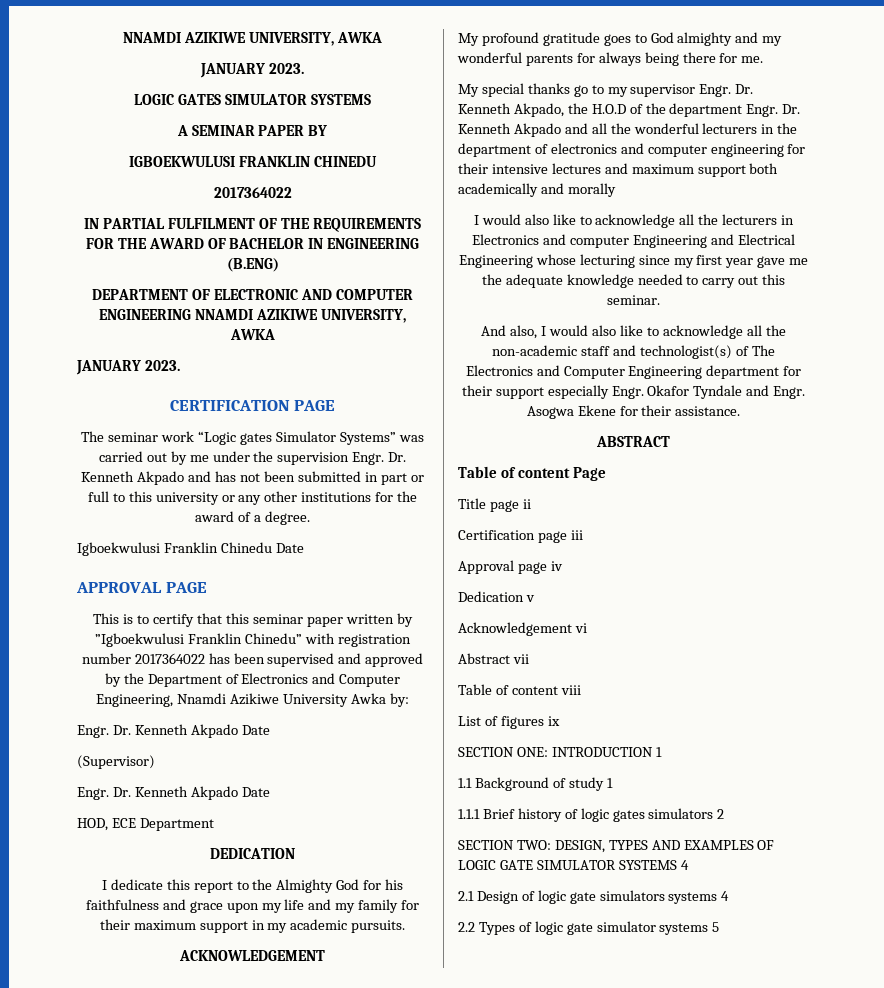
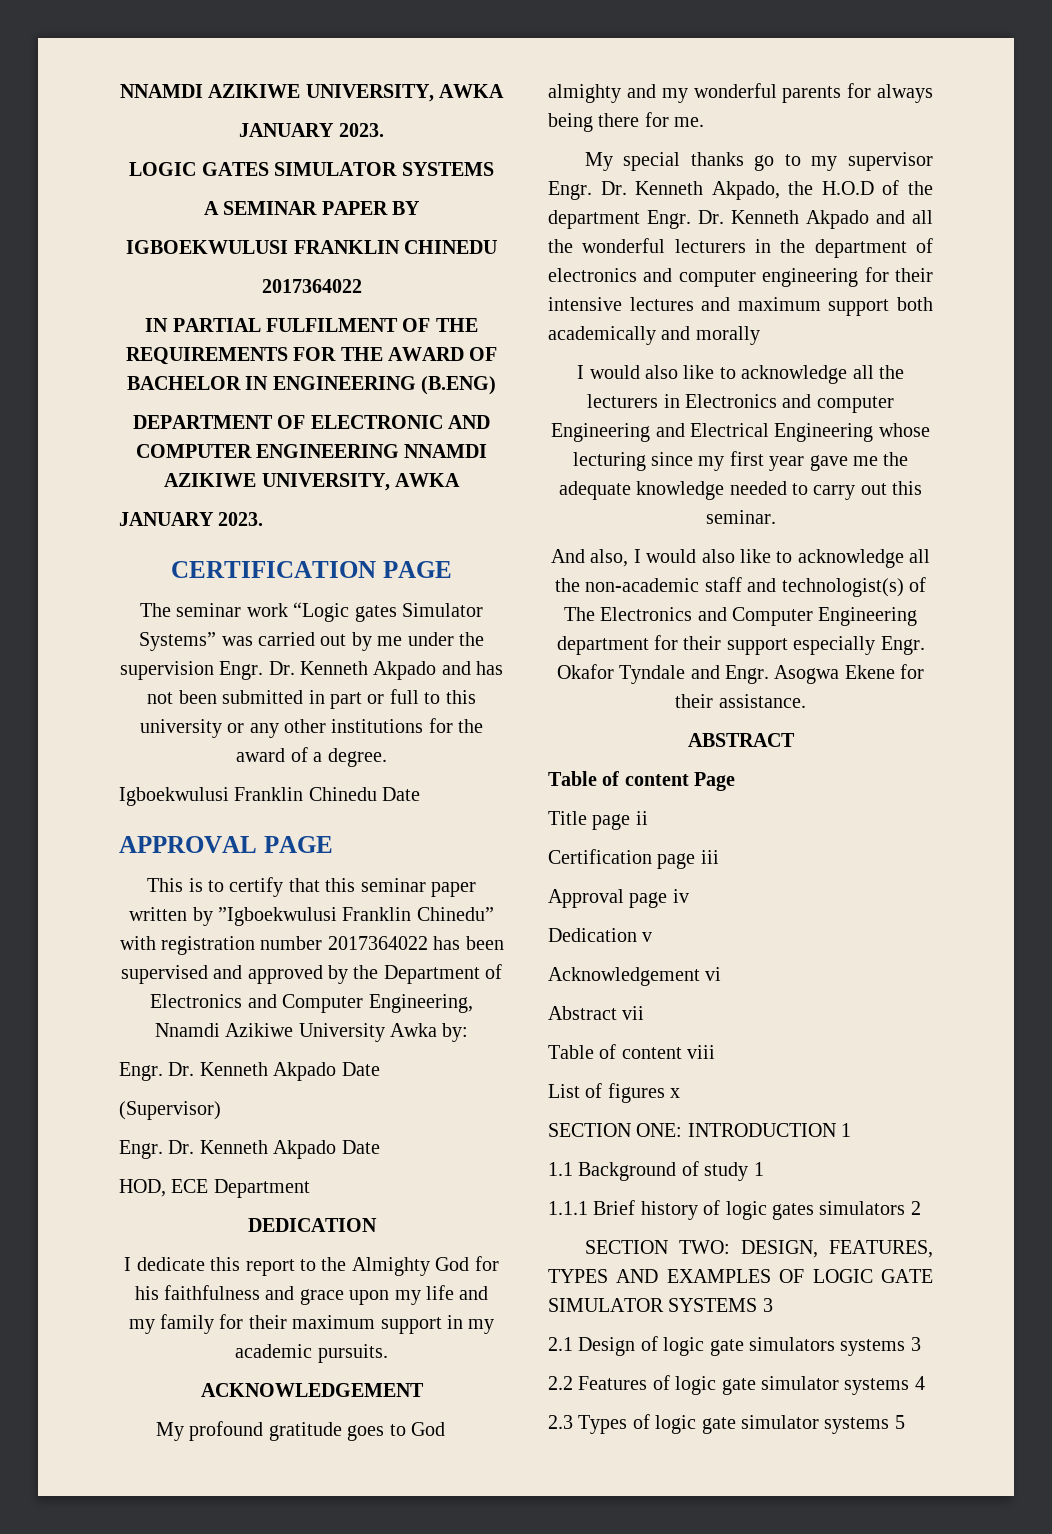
- List of figures ix
+ List of figures x
- SECTION TWO: DESIGN, TYPES AND EXAMPLES OF LOGIC GATE SIMULATOR SYSTEMS 4
+ SECTION TWO: DESIGN, FEATURES, TYPES AND EXAMPLES OF LOGIC GATE SIMULATOR SYSTEMS 3
- 2.1 Design of logic gate simulators systems 4
- 2.2 Types of logic gate simulator systems 5
+ 2.1 Design of logic gate simulators systems 3
+ 2.2 Features of logic gate simulator systems 4
+ 2.3 Types of logic gate simulator systems 5

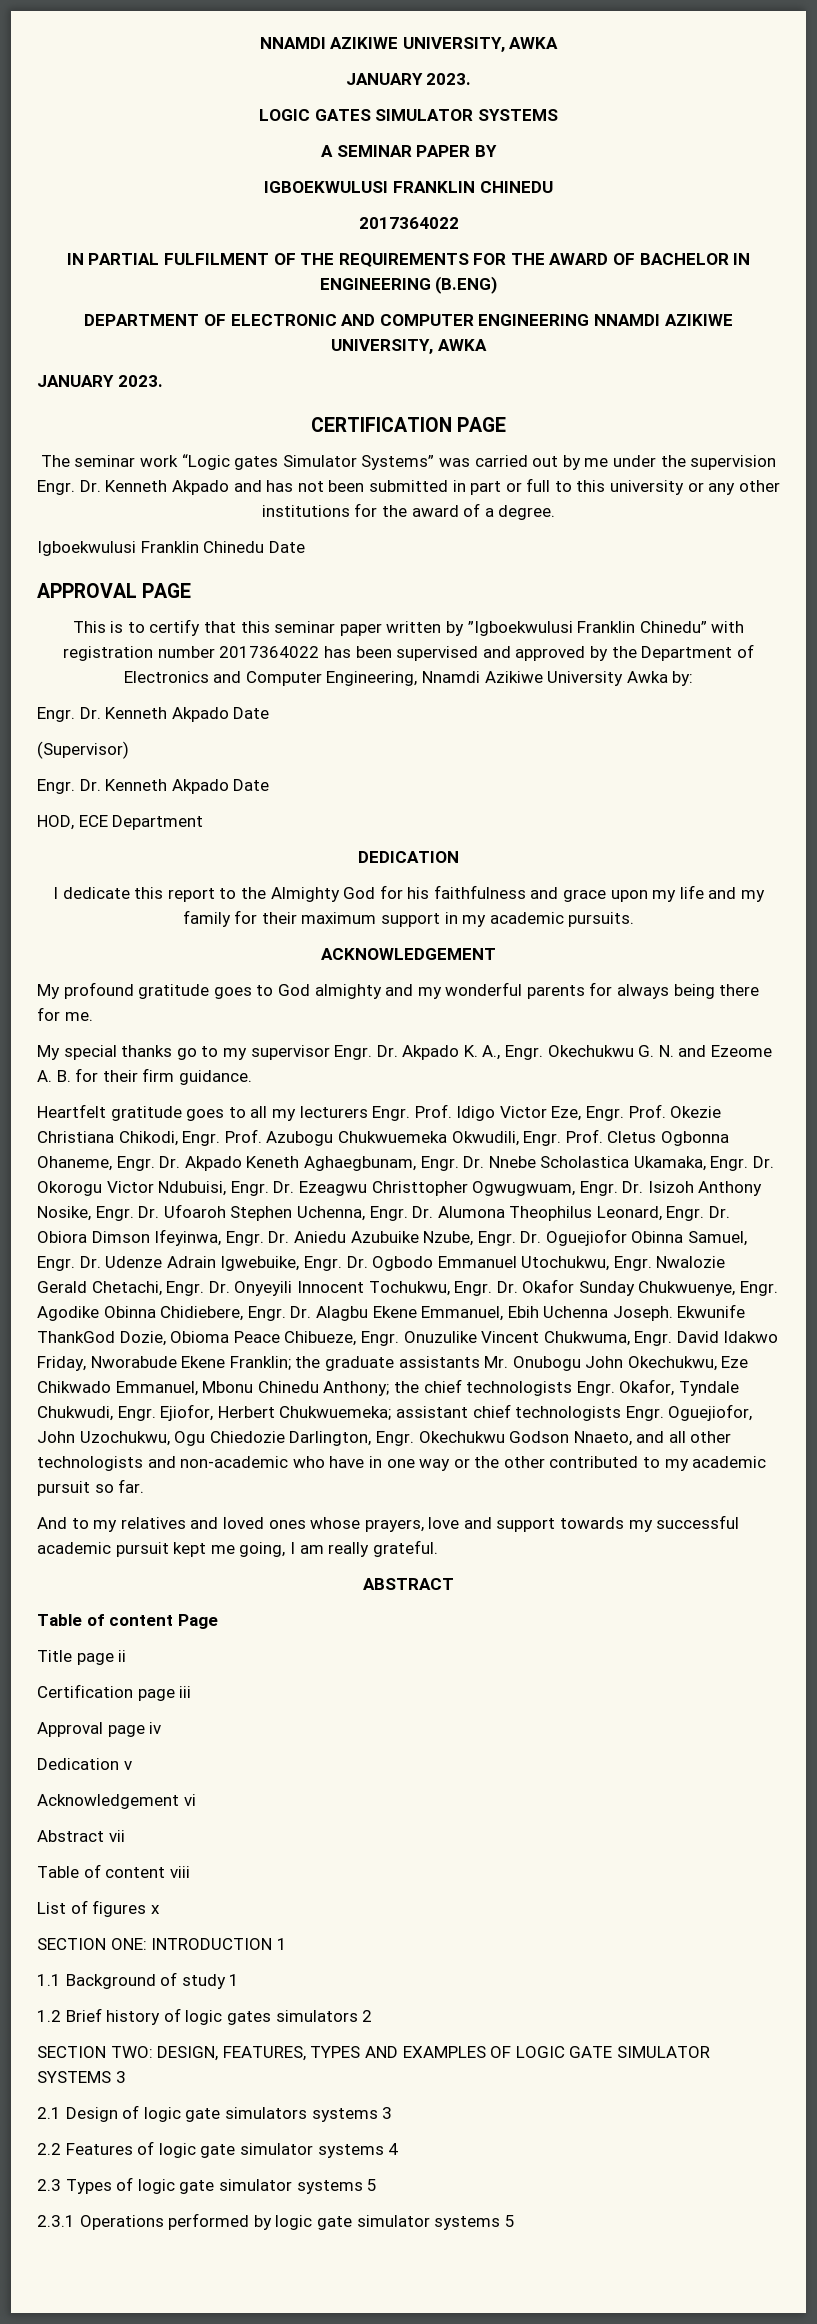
- Dr. Kenneth Akpado, the H.O.D of the department Engr. Dr. Kenneth Akpado and all the wonderful lecturers in the department of electronics and computer engineering for their intensive lectures and maximum support both academically and morally
- I would also like to acknowledge all the lecturers in Electronics and computer Engineering and Electrical Engineering whose lecturing since my first year gave me the adequate knowledge needed to carry out this seminar.
- And also, I would also like to acknowledge all the non-academic staff and technologist(s) of The Electronics and Computer Engineering department for their support especially Engr. Okafor Tyndale and Engr. Asogwa Ekene for their assistance.
+ Dr. Akpado K. A., Engr. Okechukwu G. N. and Ezeome A. B. for their firm guidance.
+ Heartfelt gratitude goes to all my lecturers Engr. Prof. Idigo Victor Eze, Engr. Prof. Okezie Christiana Chikodi, Engr. Prof. Azubogu Chukwuemeka Okwudili, Engr. Prof. Cletus Ogbonna Ohaneme, Engr. Dr. Akpado Keneth Aghaegbunam, Engr. Dr. Nnebe Scholastica Ukamaka, Engr. Dr. Okorogu Victor Ndubuisi, Engr. Dr. Ezeagwu Christtopher Ogwugwuam, Engr. Dr. Isizoh Anthony Nosike, Engr. Dr. Ufoaroh Stephen Uchenna, Engr. Dr. Alumona Theophilus Leonard, Engr. Dr. Obiora Dimson Ifeyinwa, Engr. Dr. Aniedu Azubuike Nzube, Engr. Dr. Oguejiofor Obinna Samuel, Engr. Dr. Udenze Adrain Igwebuike, Engr. Dr. Ogbodo Emmanuel Utochukwu, Engr. Nwalozie Gerald Chetachi, Engr. Dr. Onyeyili Innocent Tochukwu, Engr. Dr. Okafor Sunday Chukwuenye, Engr. Agodike Obinna Chidiebere, Engr. Dr. Alagbu Ekene Emmanuel, Ebih Uchenna Joseph. Ekwunife ThankGod Dozie, Obioma Peace Chibueze, Engr. Onuzulike Vincent Chukwuma, Engr. David Idakwo Friday, Nworabude Ekene Franklin; the graduate assistants Mr. Onubogu John Okechukwu, Eze Chikwado Emmanuel, Mbonu Chinedu Anthony; the chief technologists Engr. Okafor, Tyndale Chukwudi, Engr. Ejiofor, Herbert Chukwuemeka; assistant chief technologists Engr. Oguejiofor, John Uzochukwu, Ogu Chiedozie Darlington, Engr. Okechukwu Godson Nnaeto, and all other technologists and non-academic who have in one way or the other contributed to my academic pursuit so far.
+ And to my relatives and loved ones whose prayers, love and support towards my successful academic pursuit kept me going, I am really grateful.
- 1.1.1 Brief history of logic gates simulators 2
+ 1.2 Brief history of logic gates simulators 2
+ 2.3.1 Operations performed by logic gate simulator systems 5

